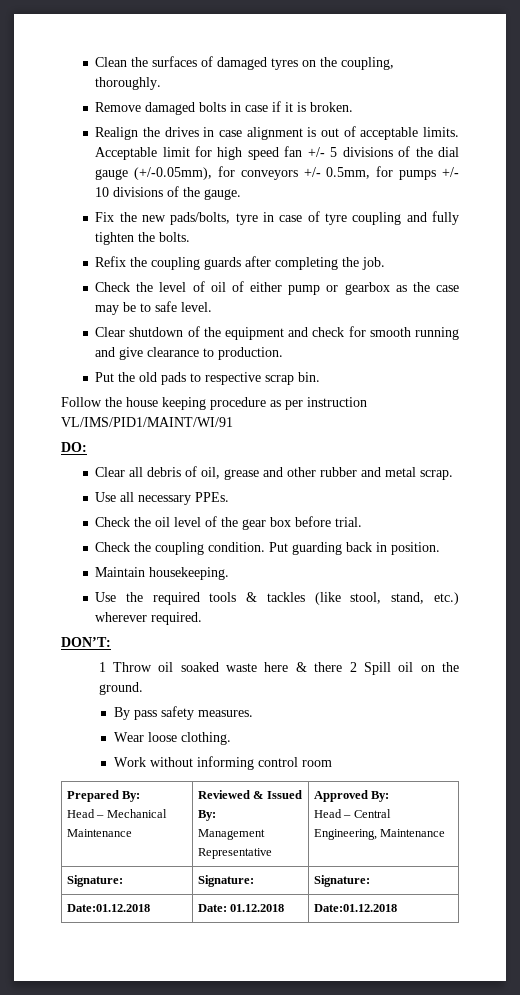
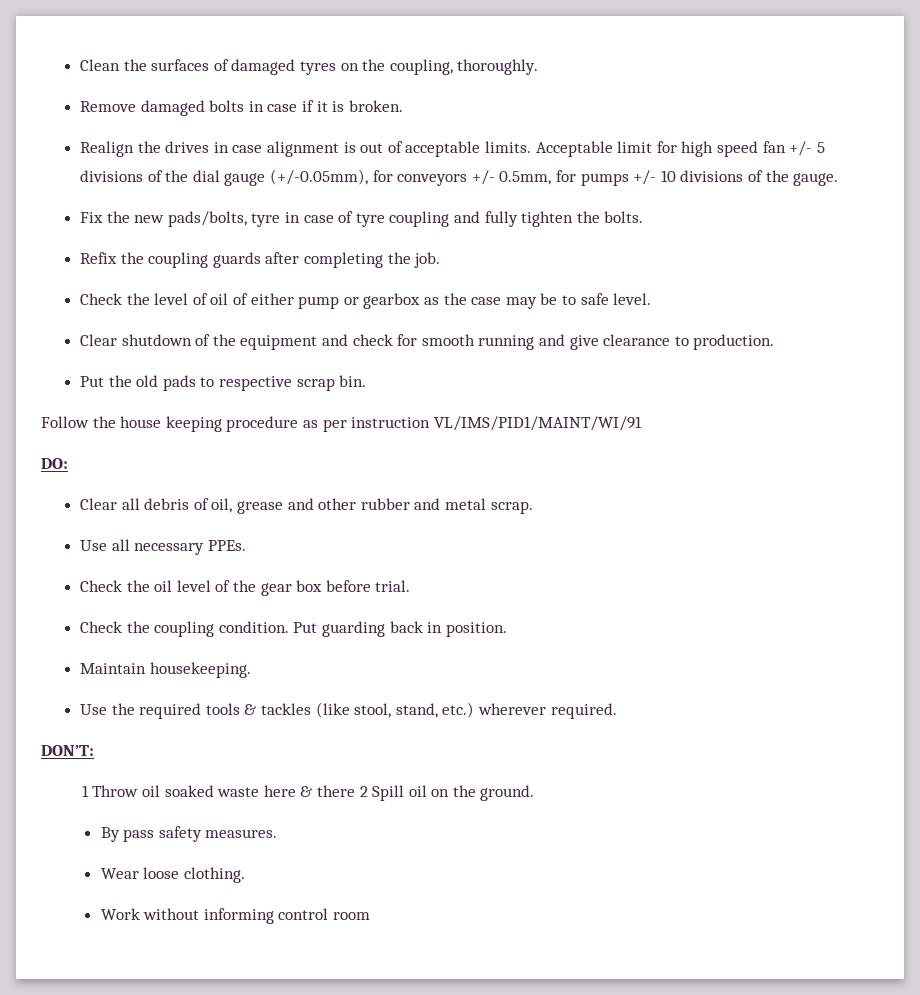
- Prepared By:
- Head – Mechanical Maintenance | Reviewed & Issued By:
- Management Representative | Approved By:
- Head – Central Engineering, Maintenance
- Signature: | Signature: | Signature:
- Date:01.12.2018 | Date: 01.12.2018 | Date:01.12.2018

